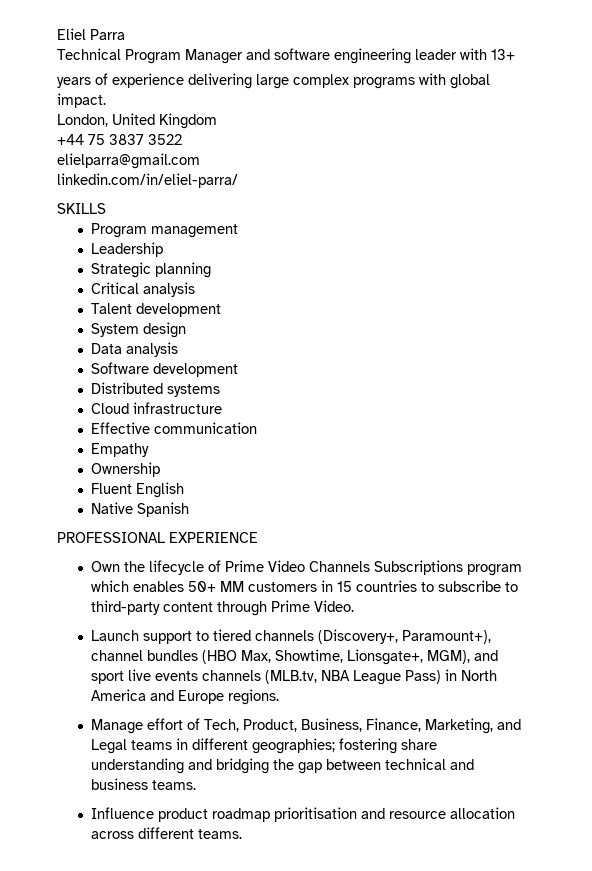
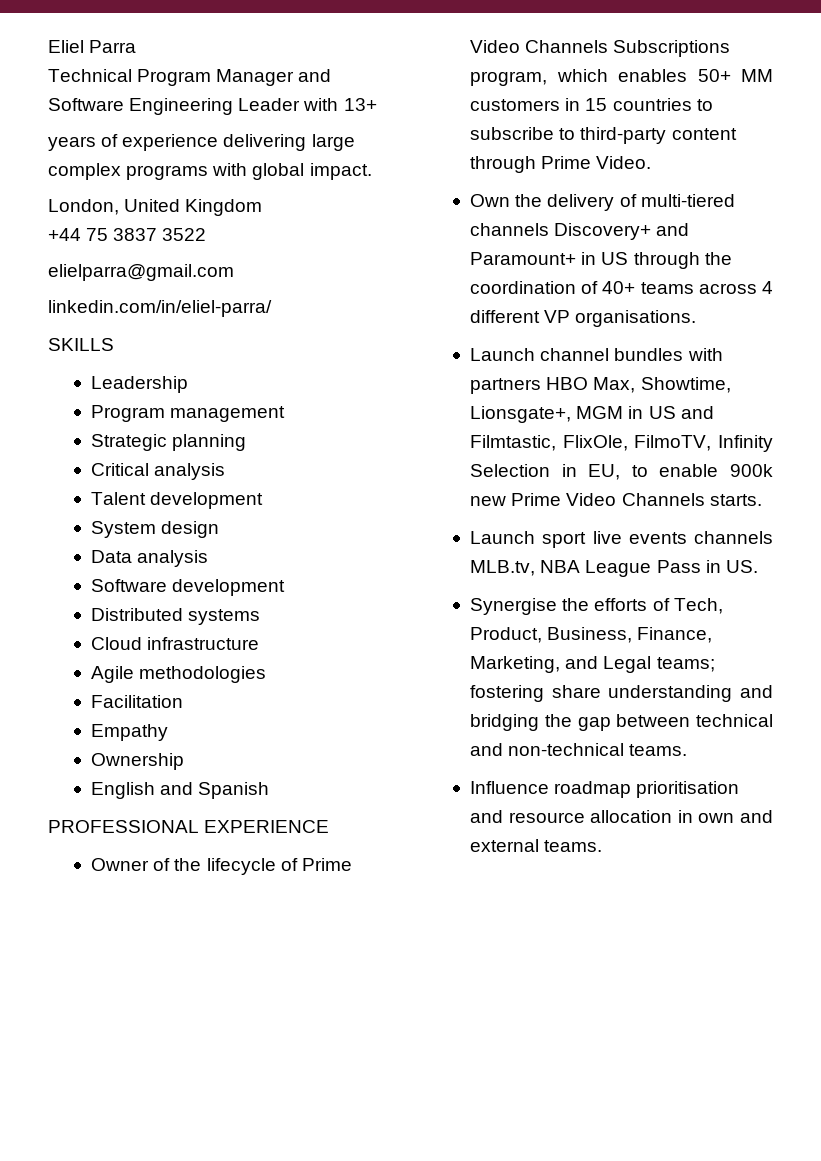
- Technical Program Manager and software engineering leader with 13+
+ Technical Program Manager and Software Engineering Leader with 13+
+ Leadership
- Leadership
- Effective communication
+ Agile methodologies
+ Facilitation
- Fluent English
- Native Spanish
+ English and Spanish
- Own the lifecycle of Prime Video Channels Subscriptions program which enables 50+ MM customers in 15 countries to subscribe to third-party content through Prime Video.
+ Owner of the lifecycle of Prime Video Channels Subscriptions program, which enables 50+ MM customers in 15 countries to subscribe to third-party content through Prime Video.
- Launch support to tiered channels (Discovery+, Paramount+), channel bundles (HBO Max, Showtime, Lionsgate+, MGM), and sport live events channels (MLB.tv, NBA League Pass) in North America and Europe regions.
- Manage effort of Tech, Product, Business, Finance, Marketing, and Legal teams in different geographies; fostering share understanding and bridging the gap between technical and business teams.
+ Own the delivery of multi-tiered channels Discovery+ and Paramount+ in US through the coordination of 40+ teams across 4 different VP organisations.
+ Launch channel bundles with partners HBO Max, Showtime, Lionsgate+, MGM in US and Filmtastic, FlixOle, FilmoTV, Infinity Selection in EU, to enable 900k new Prime Video Channels starts.
+ Launch sport live events channels MLB.tv, NBA League Pass in US.
+ Synergise the efforts of Tech, Product, Business, Finance, Marketing, and Legal teams; fostering share understanding and bridging the gap between technical and non-technical teams.
- Influence product roadmap prioritisation and resource allocation across different teams.
+ Influence roadmap prioritisation and resource allocation in own and external teams.

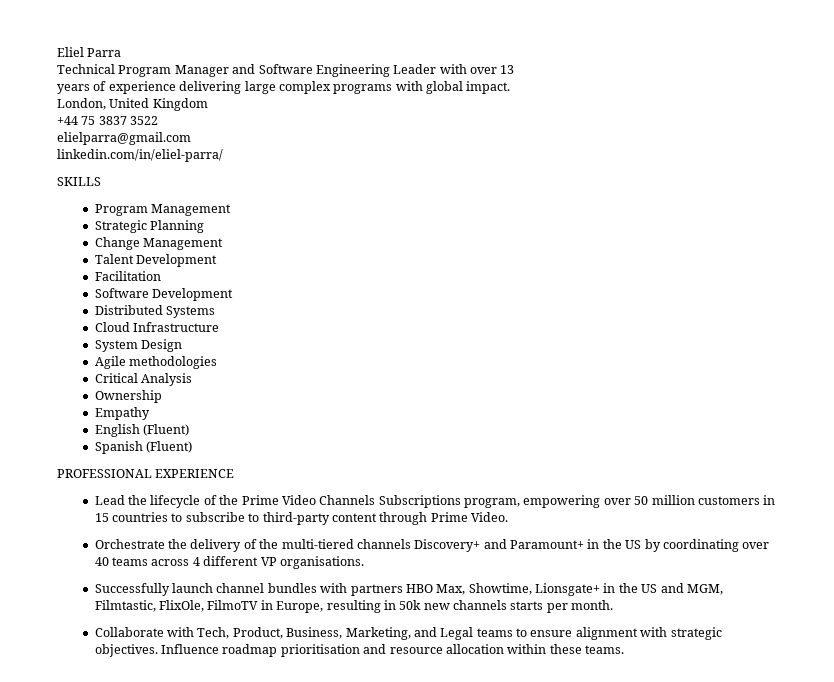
- Technical Program Manager and Software Engineering Leader with 13+
+ Technical Program Manager and Software Engineering Leader with over 13
- Leadership
- Program management
+ Program Management
- Strategic planning
- Critical analysis
- Talent development
- System design
- Data analysis
- Software development
- Distributed systems
- Cloud infrastructure
+ Strategic Planning
+ Change Management
+ Talent Development
+ Facilitation
+ Software Development
+ Distributed Systems
+ Cloud Infrastructure
+ System Design
  Agile methodologies
- Facilitation
+ Critical Analysis
+ Ownership
  Empathy
- Ownership
- English and Spanish
+ English (Fluent)
+ Spanish (Fluent)
- Owner of the lifecycle of Prime Video Channels Subscriptions program, which enables 50+ MM customers in 15 countries to subscribe to third-party content through Prime Video.
+ Lead the lifecycle of the Prime Video Channels Subscriptions program, empowering over 50 million customers in 15 countries to subscribe to third-party content through Prime Video.
- Own the delivery of multi-tiered channels Discovery+ and Paramount+ in US through the coordination of 40+ teams across 4 different VP organisations.
+ Orchestrate the delivery of the multi-tiered channels Discovery+ and Paramount+ in the US by coordinating over 40 teams across 4 different VP organisations.
- Launch channel bundles with partners HBO Max, Showtime, Lionsgate+, MGM in US and Filmtastic, FlixOle, FilmoTV, Infinity Selection in EU, to enable 900k new Prime Video Channels starts.
- Launch sport live events channels MLB.tv, NBA League Pass in US.
- Synergise the efforts of Tech, Product, Business, Finance, Marketing, and Legal teams; fostering share understanding and bridging the gap between technical and non-technical teams.
- Influence roadmap prioritisation and resource allocation in own and external teams.
+ Successfully launch channel bundles with partners HBO Max, Showtime, Lionsgate+ in the US and MGM, Filmtastic, FlixOle, FilmoTV in Europe, resulting in 50k new channels starts per month.
+ Collaborate with Tech, Product, Business, Marketing, and Legal teams to ensure alignment with strategic objectives. Influence roadmap prioritisation and resource allocation within these teams.

